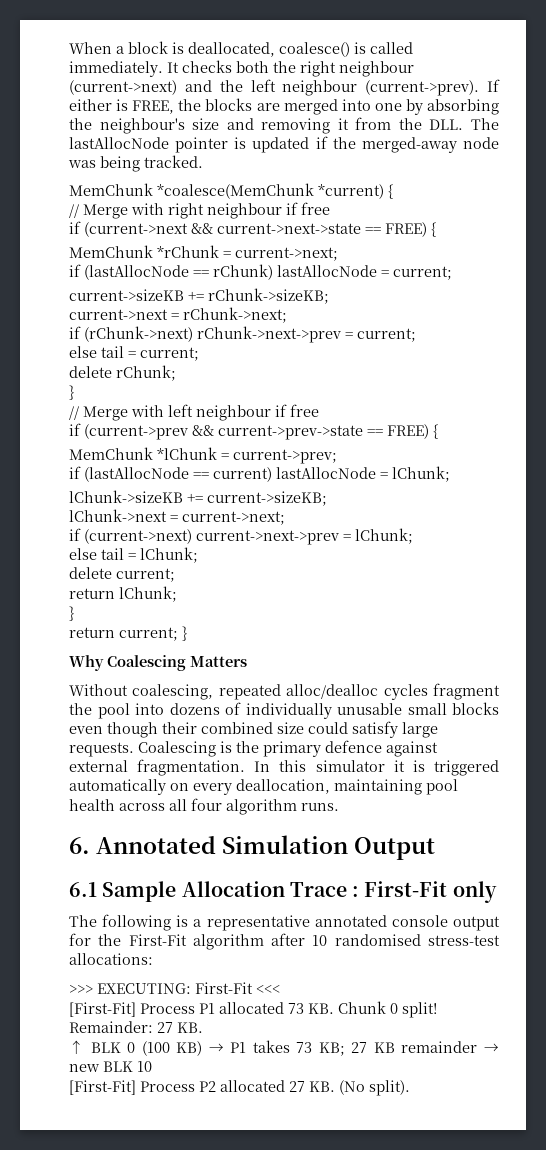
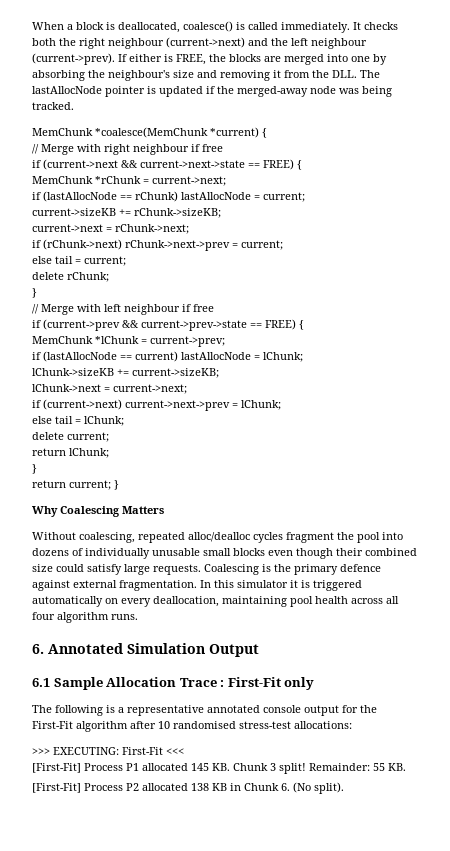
- [First-Fit] Process P1 allocated 73 KB. Chunk 0 split!
+ [First-Fit] Process P1 allocated 145 KB. Chunk 3 split!
- Remainder: 27 KB.
- ↑ BLK 0 (100 KB) → P1 takes 73 KB; 27 KB remainder → new BLK 10
+ Remainder: 55 KB.
- [First-Fit] Process P2 allocated 27 KB. (No split).
+ [First-Fit] Process P2 allocated 138 KB in Chunk 6. (No split).

